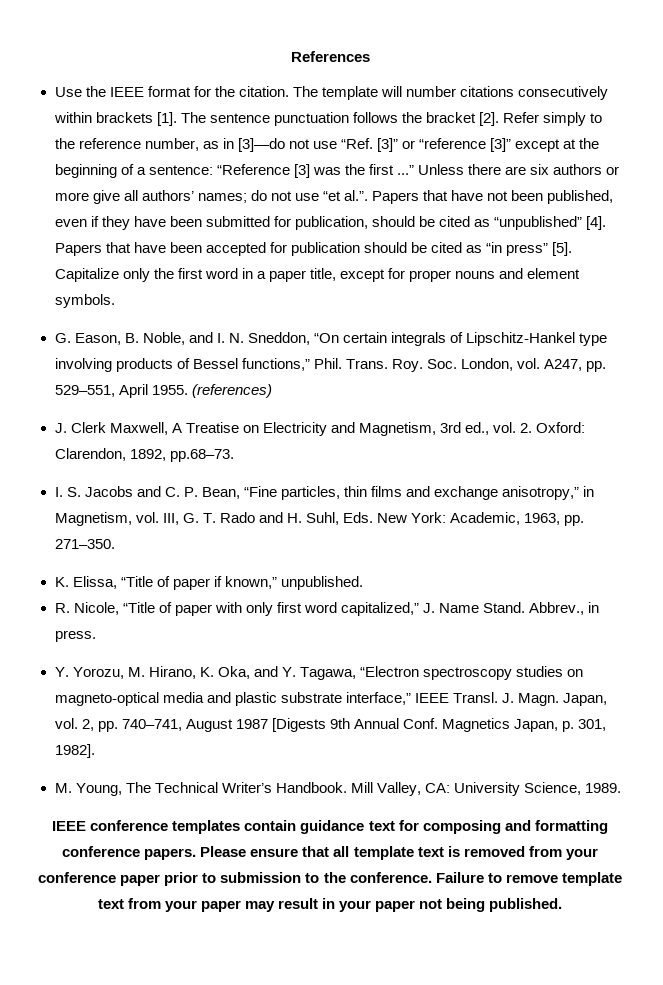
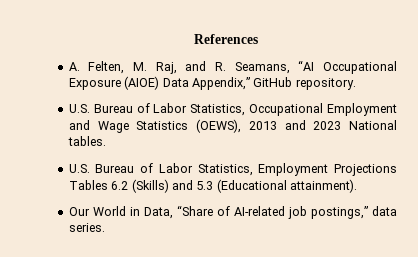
- Use the IEEE format for the citation. The template will number citations consecutively within brackets [1]. The sentence punctuation follows the bracket [2]. Refer simply to the reference number, as in [3]—do not use “Ref. [3]” or “reference [3]” except at the beginning of a sentence: “Reference [3] was the first ...” Unless there are six authors or more give all authors’ names; do not use “et al.”. Papers that have not been published, even if they have been submitted for publication, should be cited as “unpublished” [4]. Papers that have been accepted for publication should be cited as “in press” [5]. Capitalize only the first word in a paper title, except for proper nouns and element symbols.
- G. Eason, B. Noble, and I. N. Sneddon, “On certain integrals of Lipschitz-Hankel type involving products of Bessel functions,” Phil. Trans. Roy. Soc. London, vol. A247, pp. 529–551, April 1955. (references)
- J. Clerk Maxwell, A Treatise on Electricity and Magnetism, 3rd ed., vol. 2. Oxford: Clarendon, 1892, pp.68–73.
- I. S. Jacobs and C. P. Bean, “Fine particles, thin films and exchange anisotropy,” in Magnetism, vol. III, G. T. Rado and H. Suhl, Eds. New York: Academic, 1963, pp. 271–350.
- K. Elissa, “Title of paper if known,” unpublished.
- R. Nicole, “Title of paper with only first word capitalized,” J. Name Stand. Abbrev., in press.
- Y. Yorozu, M. Hirano, K. Oka, and Y. Tagawa, “Electron spectroscopy studies on magneto-optical media and plastic substrate interface,” IEEE Transl. J. Magn. Japan, vol. 2, pp. 740–741, August 1987 [Digests 9th Annual Conf. Magnetics Japan, p. 301, 1982].
- M. Young, The Technical Writer’s Handbook. Mill Valley, CA: University Science, 1989.
- IEEE conference templates contain guidance text for composing and formatting conference papers. Please ensure that all template text is removed from your conference paper prior to submission to the conference. Failure to remove template text from your paper may result in your paper not being published.
+ A. Felten, M. Raj, and R. Seamans, “AI Occupational Exposure (AIOE) Data Appendix,” GitHub repository.
+ U.S. Bureau of Labor Statistics, Occupational Employment and Wage Statistics (OEWS), 2013 and 2023 National tables.
+ U.S. Bureau of Labor Statistics, Employment Projections Tables 6.2 (Skills) and 5.3 (Educational attainment).
+ Our World in Data, “Share of AI‑related job postings,” data series.

